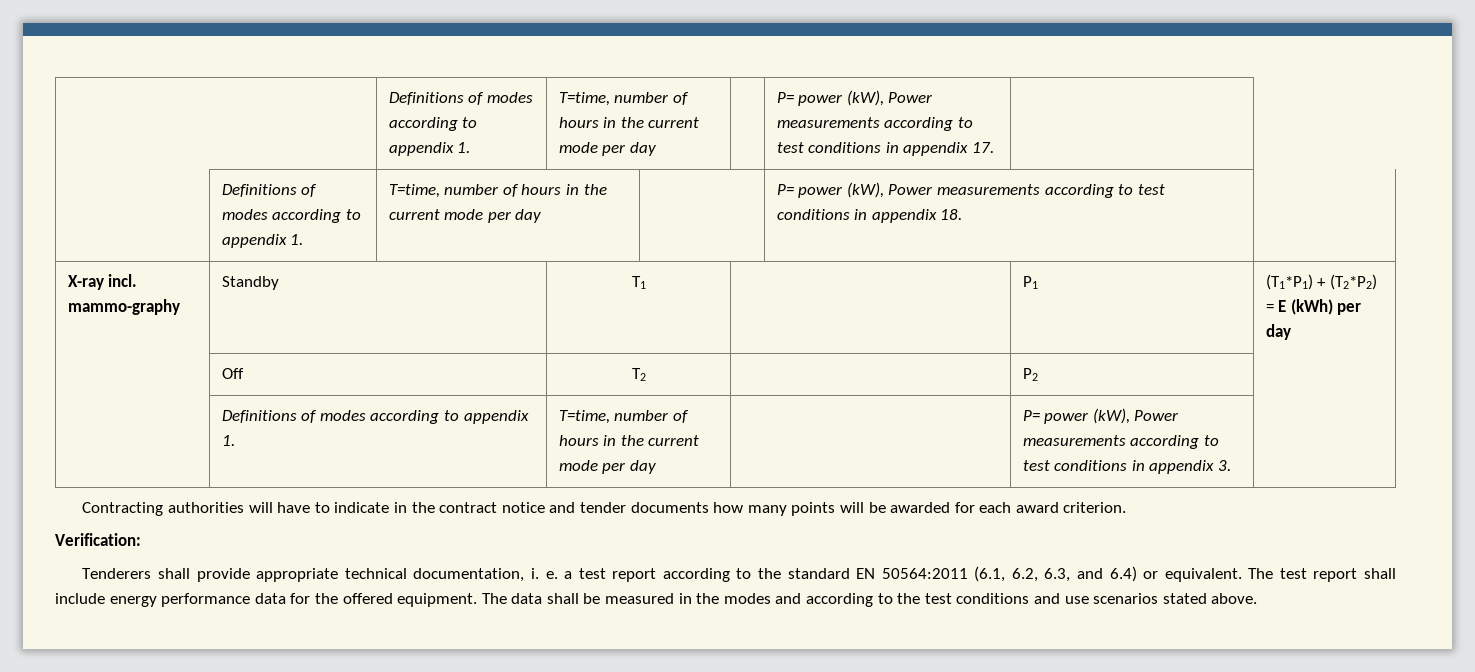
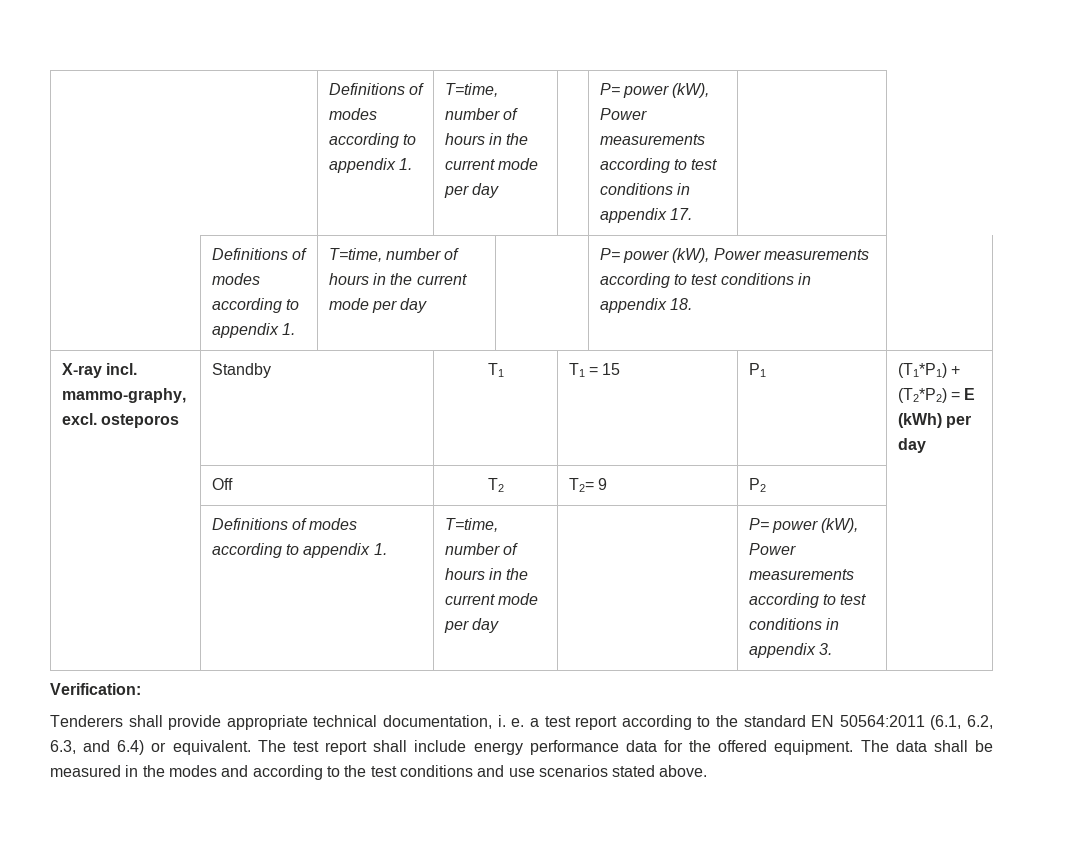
- X-ray incl. mammo-graphy | Standby | T1 | | P1 | (T1*P1) + (T2*P2) = E (kWh) per day
+ X-ray incl. mammo-graphy, excl. osteporos | Standby | T1 | T1 = 15 | P1 | (T1*P1) + (T2*P2) = E (kWh) per day
- | Off | T2 | | P2 |
+ | Off | T2 | T2= 9 | P2 |
- Contracting authorities will have to indicate in the contract notice and tender documents how many points will be awarded for each award criterion.

